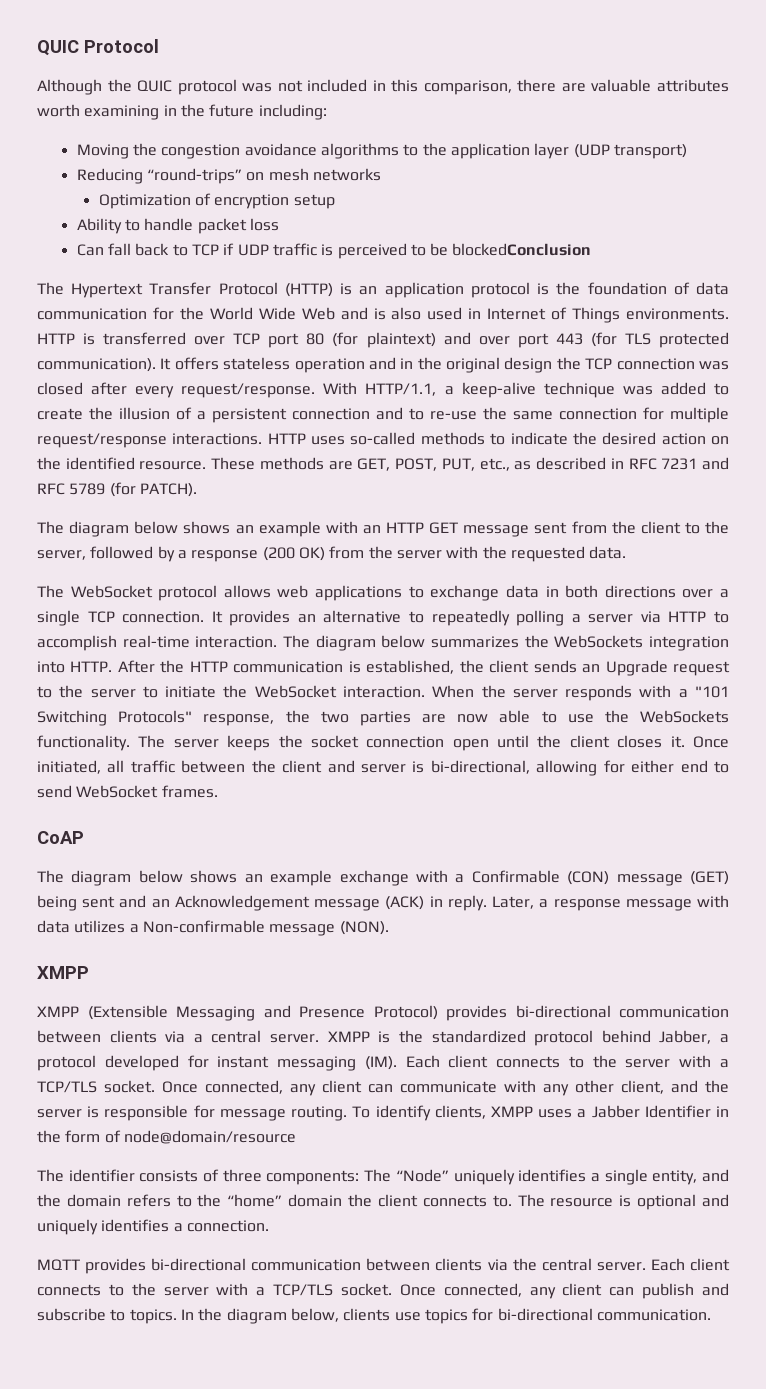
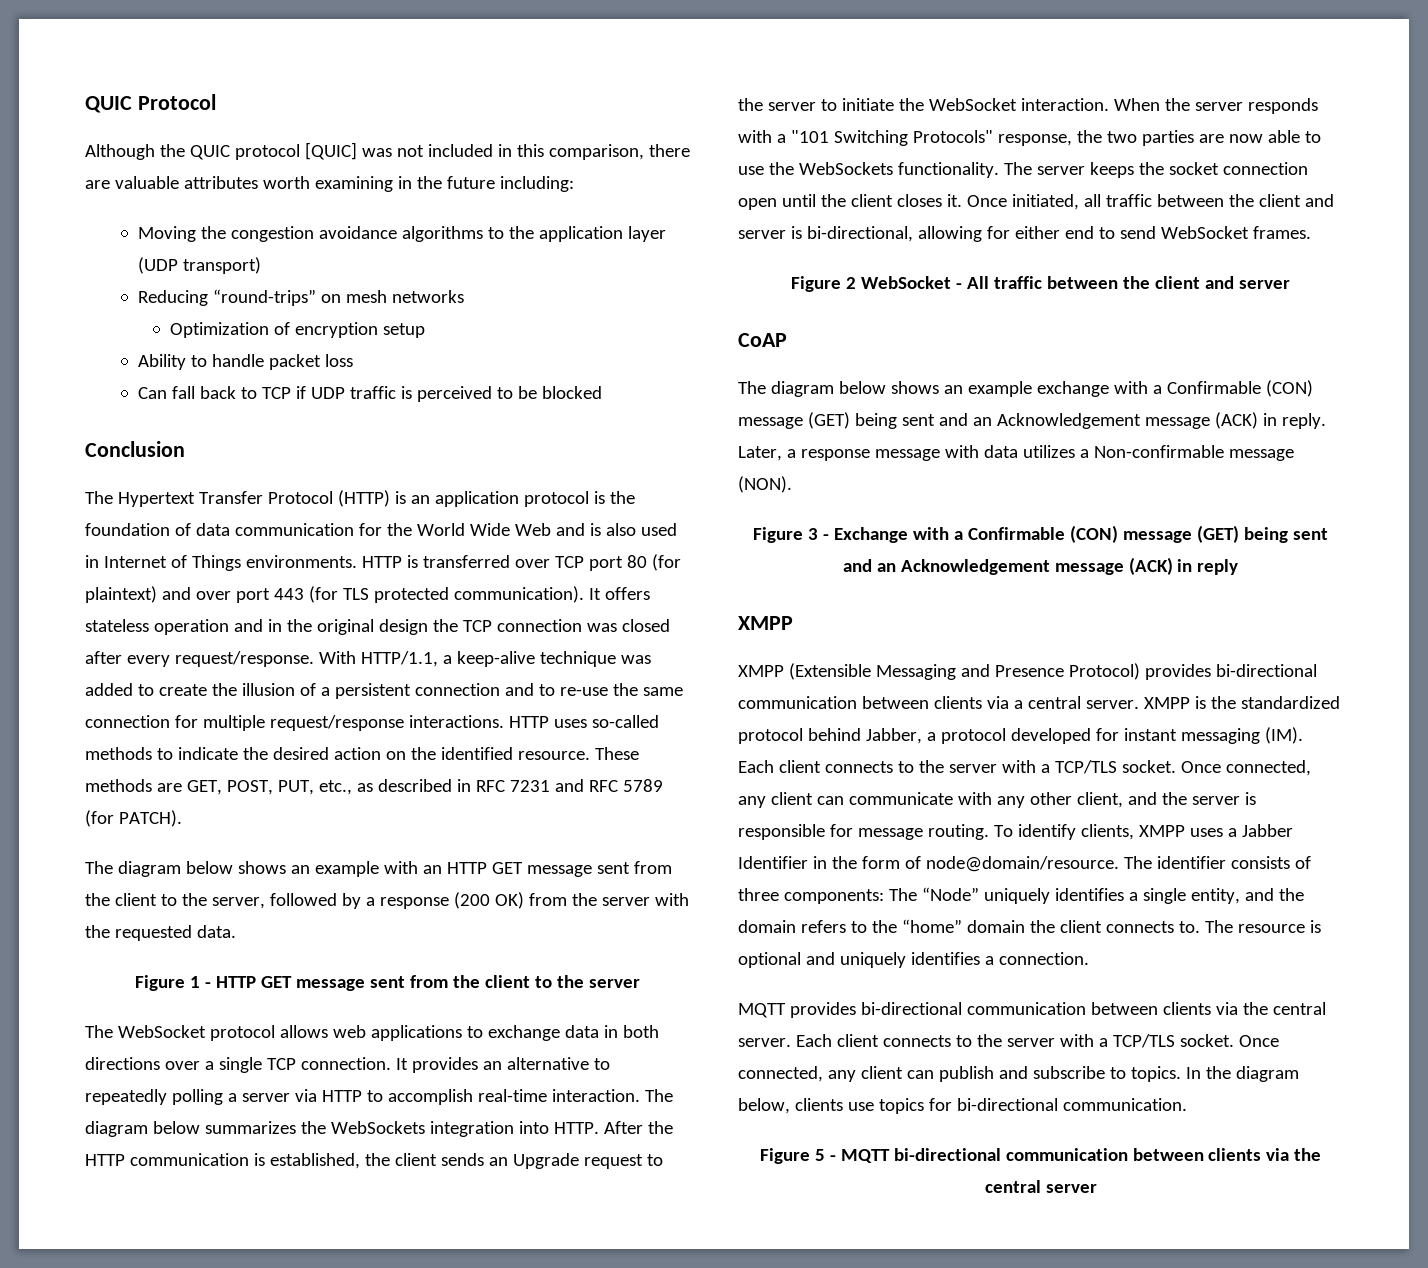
- Although the QUIC protocol was not included in this comparison, there are valuable attributes worth examining in the future including:
+ Although the QUIC protocol [QUIC] was not included in this comparison, there are valuable attributes worth examining in the future including:
- Can fall back to TCP if UDP traffic is perceived to be blockedConclusion
+ Can fall back to TCP if UDP traffic is perceived to be blocked
+ Conclusion
+ Figure 1 - HTTP GET message sent from the client to the server
+ Figure 2 WebSocket - All traffic between the client and server
+ Figure 3 - Exchange with a Confirmable (CON) message (GET) being sent and an Acknowledgement message (ACK) in reply
- To identify clients, XMPP uses a Jabber Identifier in the form of node@domain/resource
- The identifier consists of three components: The “Node” uniquely identifies a single entity, and the domain refers to the “home” domain the client connects to.
+ To identify clients, XMPP uses a Jabber Identifier in the form of node@domain/resource. The identifier consists of three components: The “Node” uniquely identifies a single entity, and the domain refers to the “home” domain the client connects to.
+ Figure 5 - MQTT bi-directional communication between clients via the central server

